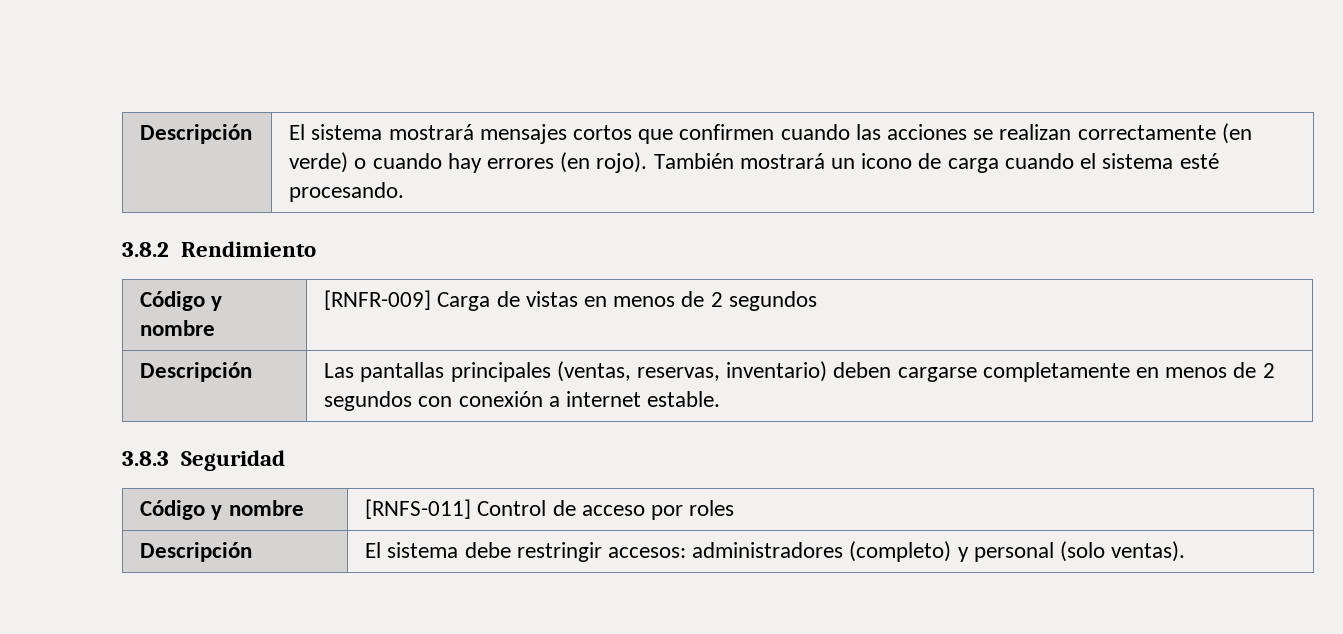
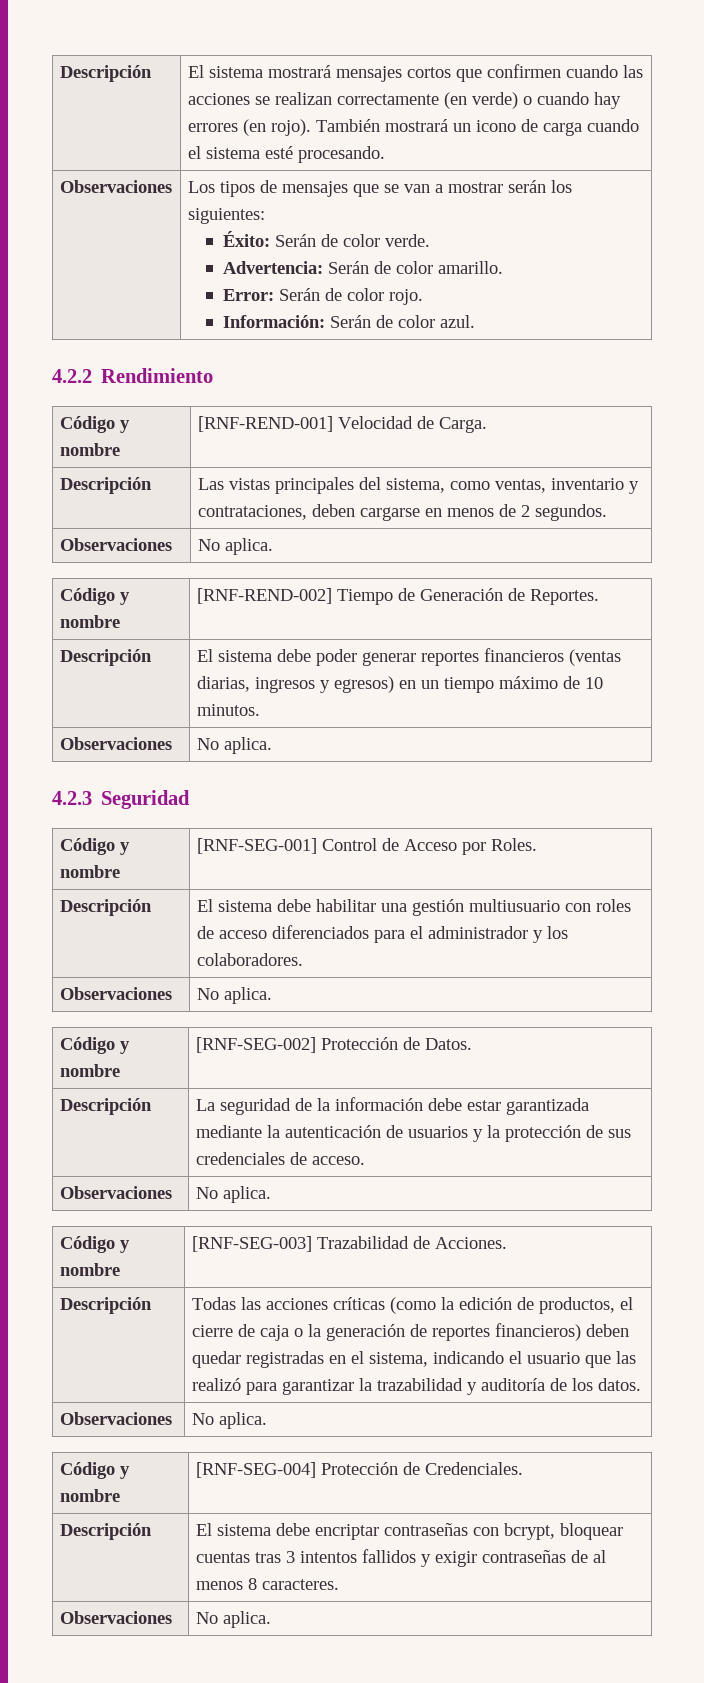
- 3.8.2 Rendimiento
- Código y nombre | [RNFR-009] Carga de vistas en menos de 2 segundos
- Descripción | Las pantallas principales (ventas, reservas, inventario) deben cargarse completamente en menos de 2 segundos con conexión a internet estable.
- 3.8.3 Seguridad
+ Observaciones | Los tipos de mensajes que se van a mostrar serán los siguientes:
+ Éxito: Serán de color verde.
+ Advertencia: Serán de color amarillo.
+ Error: Serán de color rojo.
+ Información: Serán de color azul.
+ 4.2.2 Rendimiento
+ Código y nombre | [RNF-REND-001] Velocidad de Carga.
+ Descripción | Las vistas principales del sistema, como ventas, inventario y contrataciones, deben cargarse en menos de 2 segundos.
+ Observaciones | No aplica.
+ Código y nombre | [RNF-REND-002] Tiempo de Generación de Reportes.
+ Descripción | El sistema debe poder generar reportes financieros (ventas diarias, ingresos y egresos) en un tiempo máximo de 10 minutos.
+ Observaciones | No aplica.
+ 4.2.3 Seguridad
- Código y nombre | [RNFS-011] Control de acceso por roles
- Descripción | El sistema debe restringir accesos: administradores (completo) y personal (solo ventas).
+ Código y nombre | [RNF-SEG-001] Control de Acceso por Roles.
+ Descripción | El sistema debe habilitar una gestión multiusuario con roles de acceso diferenciados para el administrador y los colaboradores.
+ Observaciones | No aplica.
+ Código y nombre | [RNF-SEG-002] Protección de Datos.
+ Descripción | La seguridad de la información debe estar garantizada mediante la autenticación de usuarios y la protección de sus credenciales de acceso.
+ Observaciones | No aplica.
+ Código y nombre | [RNF-SEG-003] Trazabilidad de Acciones.
+ Descripción | Todas las acciones críticas (como la edición de productos, el cierre de caja o la generación de reportes financieros) deben quedar registradas en el sistema, indicando el usuario que las realizó para garantizar la trazabilidad y auditoría de los datos.
+ Observaciones | No aplica.
+ Código y nombre | [RNF-SEG-004] Protección de Credenciales.
+ Descripción | El sistema debe encriptar contraseñas con bcrypt, bloquear cuentas tras 3 intentos fallidos y exigir contraseñas de al menos 8 caracteres.
+ Observaciones | No aplica.

